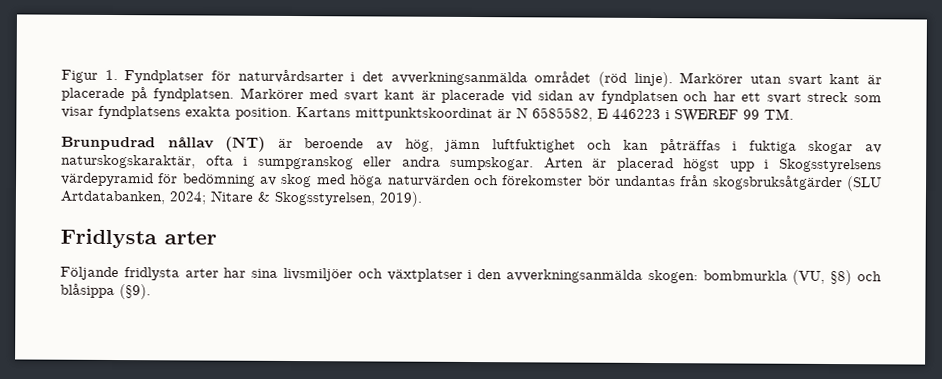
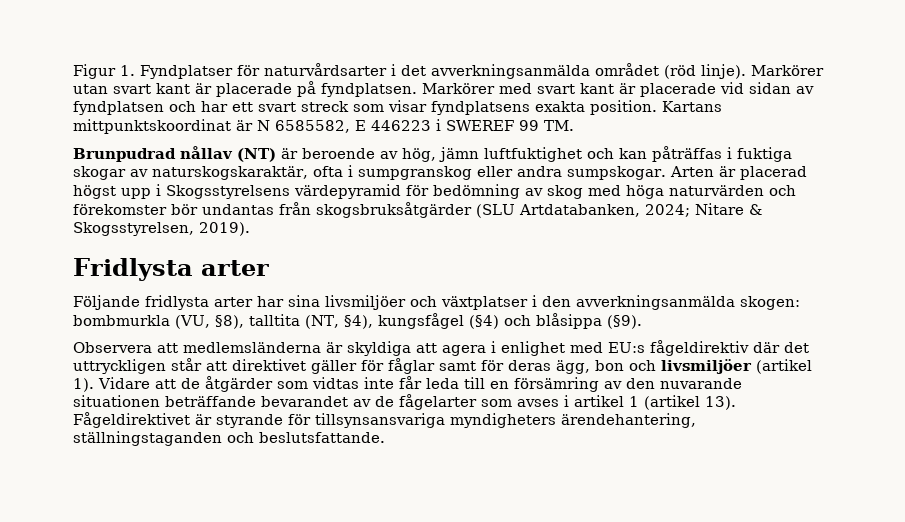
- Följande fridlysta arter har sina livsmiljöer och växtplatser i den avverkningsanmälda skogen: bombmurkla (VU, §8) och blåsippa (§9).
+ Följande fridlysta arter har sina livsmiljöer och växtplatser i den avverkningsanmälda skogen: bombmurkla (VU, §8), talltita (NT, §4), kungsfågel (§4) och blåsippa (§9).
+ Observera att medlemsländerna är skyldiga att agera i enlighet med EU:s fågeldirektiv där det uttryckligen står att direktivet gäller för fåglar samt för deras ägg, bon och livsmiljöer (artikel 1). Vidare att de åtgärder som vidtas inte får leda till en försämring av den nuvarande situationen beträffande bevarandet av de fågelarter som avses i artikel 1 (artikel 13). Fågeldirektivet är styrande för tillsynsansvariga myndigheters ärendehantering, ställningstaganden och beslutsfattande.

